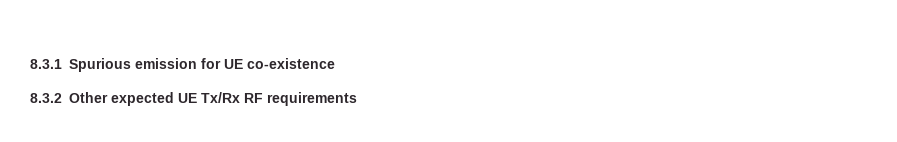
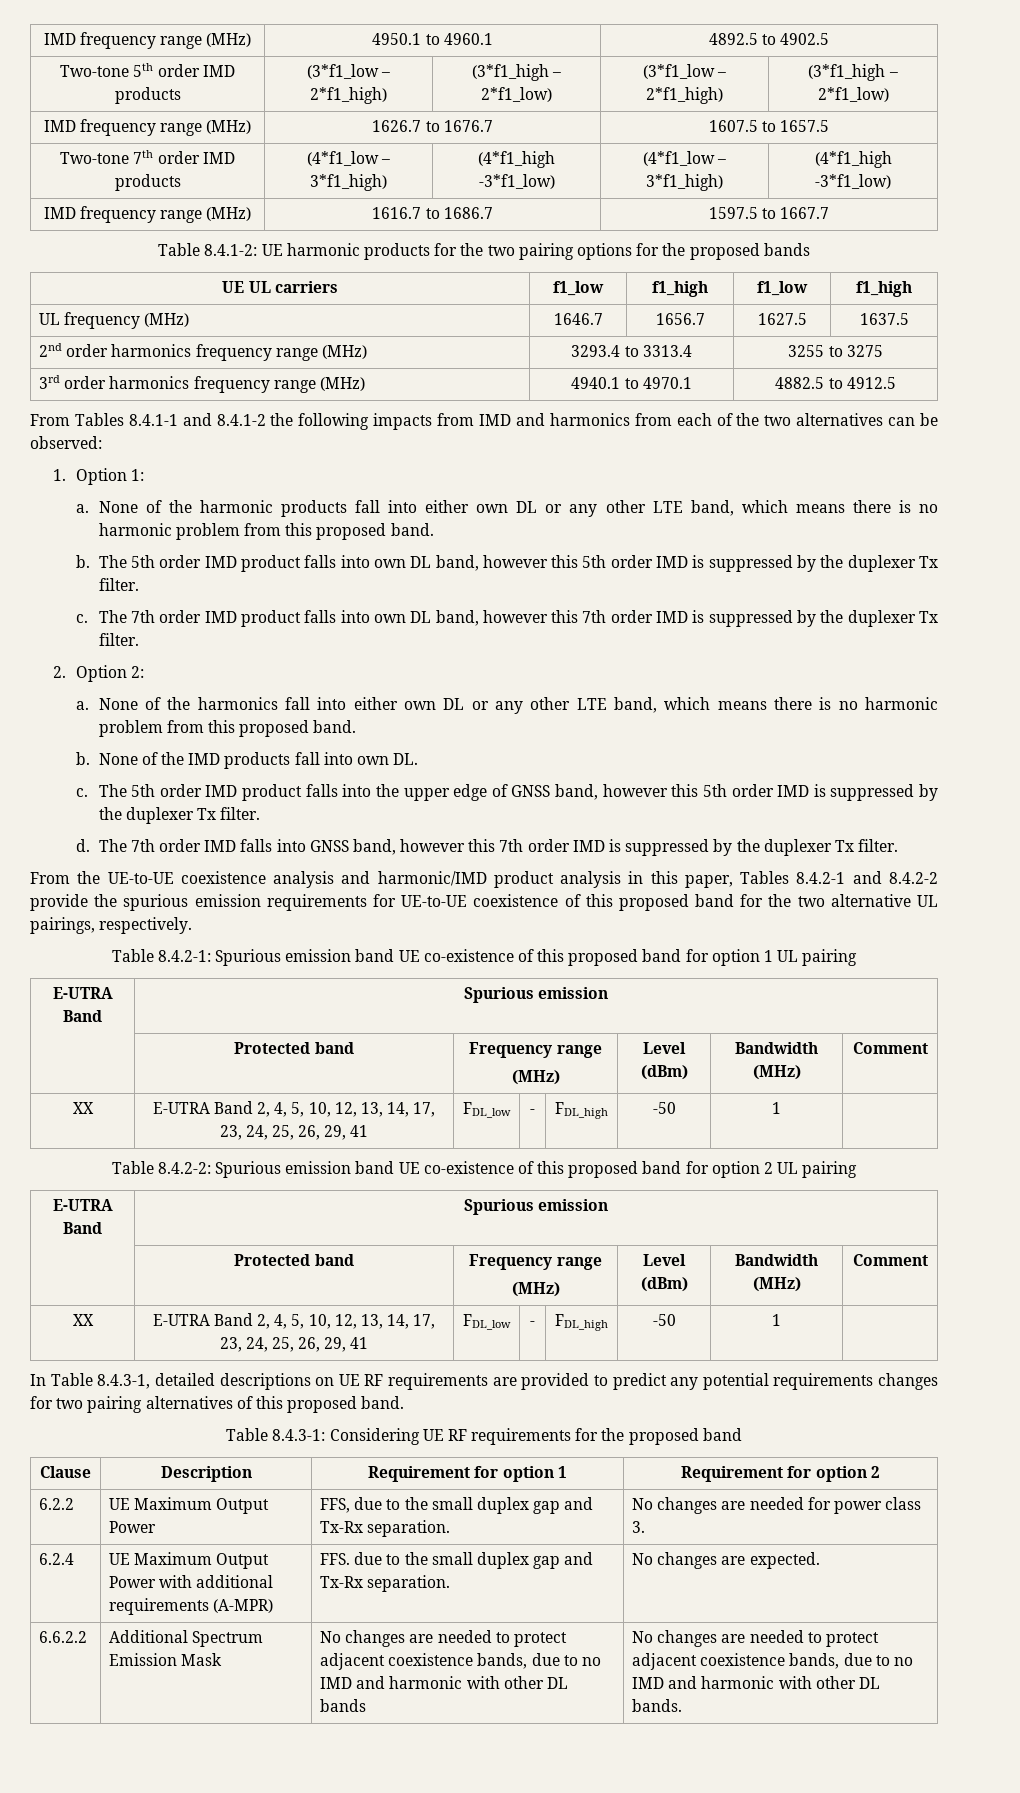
- 8.3.1 Spurious emission for UE co-existence
- 8.3.2 Other expected UE Tx/Rx RF requirements
+ IMD frequency range (MHz) | 4950.1 to 4960.1 | 4892.5 to 4902.5
+ Two-tone 5th order IMD products | (3*f1_low – 2*f1_high) | (3*f1_high – 2*f1_low) | (3*f1_low – 2*f1_high) | (3*f1_high – 2*f1_low)
+ IMD frequency range (MHz) | 1626.7 to 1676.7 | 1607.5 to 1657.5
+ Two-tone 7th order IMD products | (4*f1_low – 3*f1_high) | (4*f1_high -3*f1_low) | (4*f1_low – 3*f1_high) | (4*f1_high -3*f1_low)
+ IMD frequency range (MHz) | 1616.7 to 1686.7 | 1597.5 to 1667.7
+ Table 8.4.1-2: UE harmonic products for the two pairing options for the proposed bands
+ UE UL carriers | f1_low | f1_high | f1_low | f1_high
+ UL frequency (MHz) | 1646.7 | 1656.7 | 1627.5 | 1637.5
+ 2nd order harmonics frequency range (MHz) | 3293.4 to 3313.4 | 3255 to 3275
+ 3rd order harmonics frequency range (MHz) | 4940.1 to 4970.1 | 4882.5 to 4912.5
+ From Tables 8.4.1-1 and 8.4.1-2 the following impacts from IMD and harmonics from each of the two alternatives can be observed:
+ 1. Option 1:
+ a. None of the harmonic products fall into either own DL or any other LTE band, which means there is no harmonic problem from this proposed band.
+ b. The 5th order IMD product falls into own DL band, however this 5th order IMD is suppressed by the duplexer Tx filter.
+ c. The 7th order IMD product falls into own DL band, however this 7th order IMD is suppressed by the duplexer Tx filter.
+ 2. Option 2:
+ a. None of the harmonics fall into either own DL or any other LTE band, which means there is no harmonic problem from this proposed band.
+ b. None of the IMD products fall into own DL.
+ c. The 5th order IMD product falls into the upper edge of GNSS band, however this 5th order IMD is suppressed by the duplexer Tx filter.
+ d. The 7th order IMD falls into GNSS band, however this 7th order IMD is suppressed by the duplexer Tx filter.
+ From the UE-to-UE coexistence analysis and harmonic/IMD product analysis in this paper, Tables 8.4.2-1 and 8.4.2-2 provide the spurious emission requirements for UE-to-UE coexistence of this proposed band for the two alternative UL pairings, respectively.
+ Table 8.4.2-1: Spurious emission band UE co-existence of this proposed band for option 1 UL pairing
+ E-UTRA Band | Spurious emission
+ | Protected band | Frequency range
+ (MHz) | Level (dBm) | Bandwidth (MHz) | Comment
+ XX | E-UTRA Band 2, 4, 5, 10, 12, 13, 14, 17, 23, 24, 25, 26, 29, 41 | FDL_low | - | FDL_high | -50 | 1 |
+ Table 8.4.2-2: Spurious emission band UE co-existence of this proposed band for option 2 UL pairing
+ E-UTRA Band | Spurious emission
+ | Protected band | Frequency range
+ (MHz) | Level (dBm) | Bandwidth (MHz) | Comment
+ XX | E-UTRA Band 2, 4, 5, 10, 12, 13, 14, 17, 23, 24, 25, 26, 29, 41 | FDL_low | - | FDL_high | -50 | 1 |
+ In Table 8.4.3-1, detailed descriptions on UE RF requirements are provided to predict any potential requirements changes for two pairing alternatives of this proposed band.
+ Table 8.4.3-1: Considering UE RF requirements for the proposed band
+ Clause | Description | Requirement for option 1 | Requirement for option 2
+ 6.2.2 | UE Maximum Output Power | FFS, due to the small duplex gap and Tx-Rx separation. | No changes are needed for power class 3.
+ 6.2.4 | UE Maximum Output Power with additional requirements (A-MPR) | FFS. due to the small duplex gap and Tx-Rx separation. | No changes are expected.
+ 6.6.2.2 | Additional Spectrum Emission Mask | No changes are needed to protect adjacent coexistence bands, due to no IMD and harmonic with other DL bands | No changes are needed to protect adjacent coexistence bands, due to no IMD and harmonic with other DL bands.

